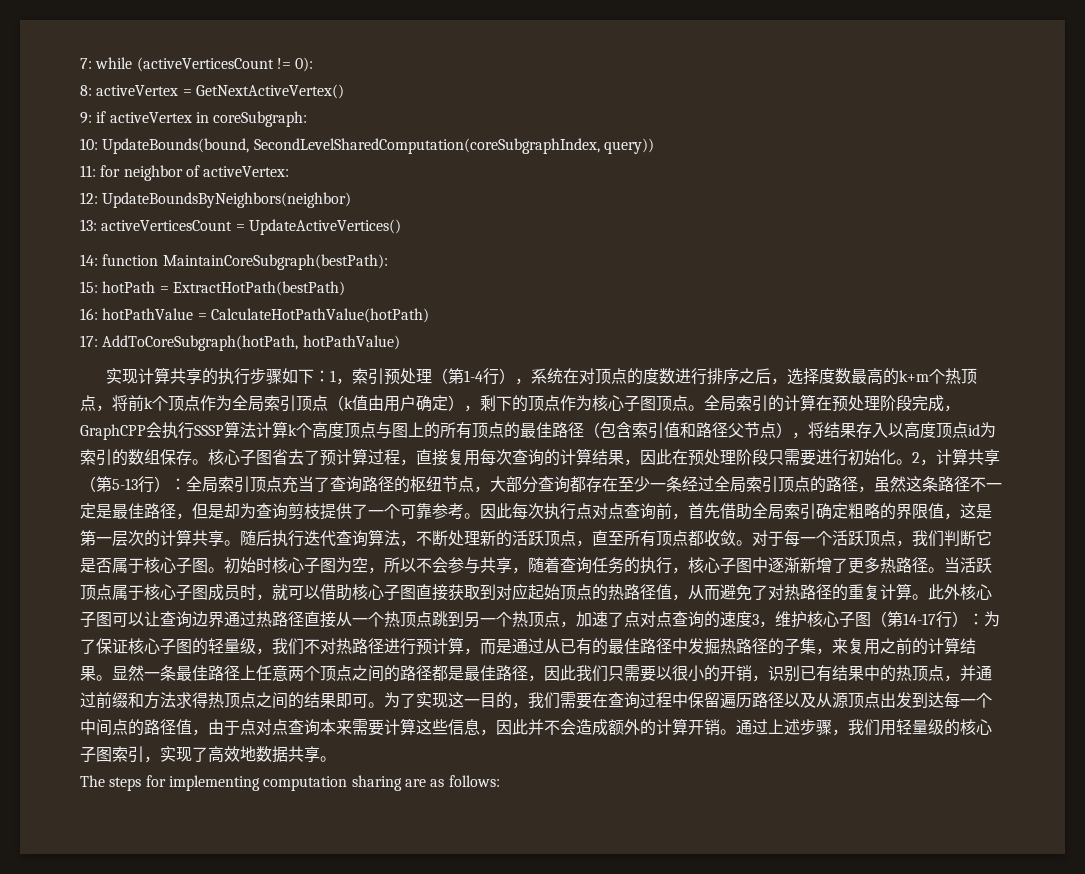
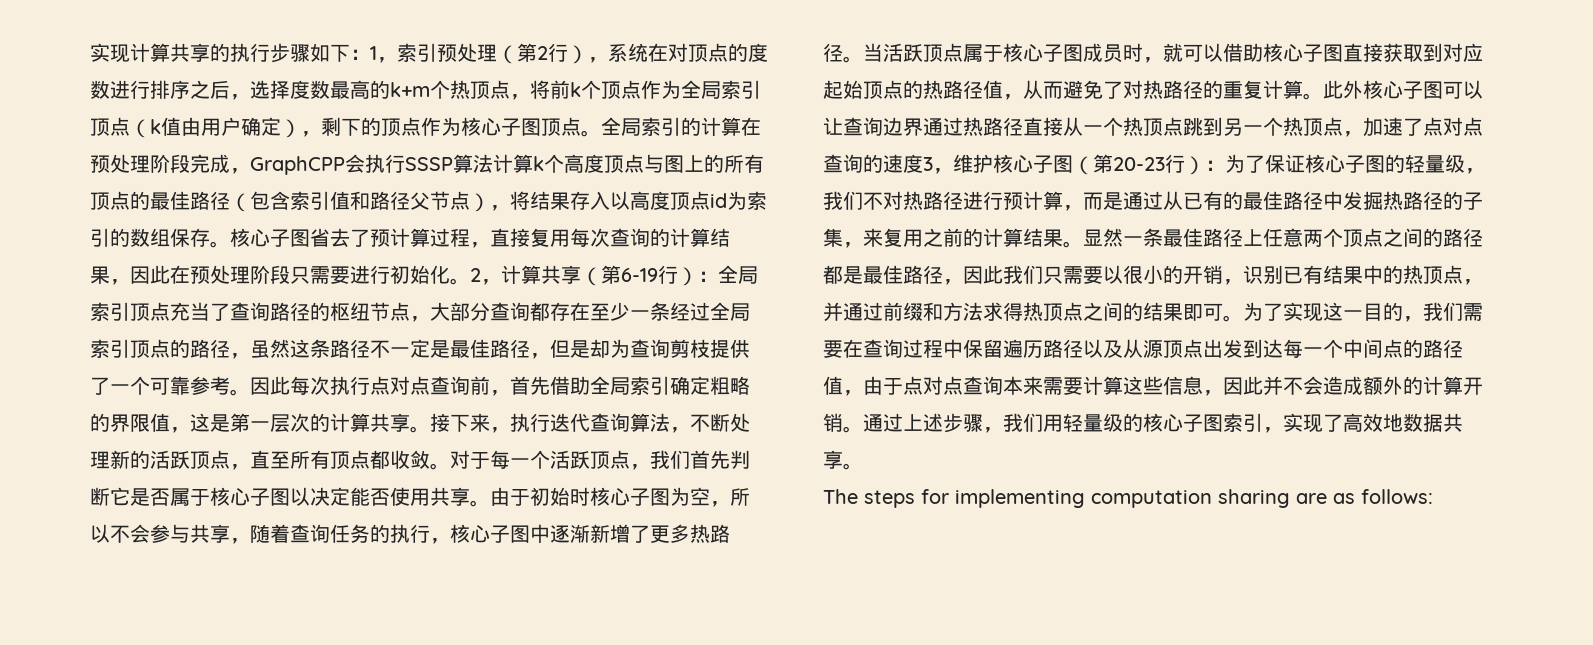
- 7: while (activeVerticesCount != 0):
- 8: activeVertex = GetNextActiveVertex()
- 9: if activeVertex in coreSubgraph:
- 10: UpdateBounds(bound, SecondLevelSharedComputation(coreSubgraphIndex, query))
- 11: for neighbor of activeVertex:
- 12: UpdateBoundsByNeighbors(neighbor)
- 13: activeVerticesCount = UpdateActiveVertices()
- 14: function MaintainCoreSubgraph(bestPath):
- 15: hotPath = ExtractHotPath(bestPath)
- 16: hotPathValue = CalculateHotPathValue(hotPath)
- 17: AddToCoreSubgraph(hotPath, hotPathValue)
- 实现计算共享的执行步骤如下：1，索引预处理（第1-4行），系统在对顶点的度数进行排序之后，选择度数最高的k+m个热顶点，将前k个顶点作为全局索引顶点（k值由用户确定），剩下的顶点作为核心子图顶点。
+ 实现计算共享的执行步骤如下：1，索引预处理（第2行），系统在对顶点的度数进行排序之后，选择度数最高的k+m个热顶点，将前k个顶点作为全局索引顶点（k值由用户确定），剩下的顶点作为核心子图顶点。
- 2，计算共享（第5-13行）：全局索引顶点充当了查询路径的枢纽节点，大部分查询都存在至少一条经过全局索引顶点的路径，虽然这条路径不一定是最佳路径，但是却为查询剪枝提供了一个可靠参考。
+ 2，计算共享（第6-19行）：全局索引顶点充当了查询路径的枢纽节点，大部分查询都存在至少一条经过全局索引顶点的路径，虽然这条路径不一定是最佳路径，但是却为查询剪枝提供了一个可靠参考。
- 随后执行迭代查询算法，不断处理新的活跃顶点，直至所有顶点都收敛。
+ 接下来，执行迭代查询算法，不断处理新的活跃顶点，直至所有顶点都收敛。
- 对于每一个活跃顶点，我们判断它是否属于核心子图。初始时核心子图为空，所以不会参与共享，随着查询任务的执行，核心子图中逐渐新增了更多热路径。
+ 对于每一个活跃顶点，我们首先判断它是否属于核心子图以决定能否使用共享。由于初始时核心子图为空，所以不会参与共享，随着查询任务的执行，核心子图中逐渐新增了更多热路径。
- 此外核心子图可以让查询边界通过热路径直接从一个热顶点跳到另一个热顶点，加速了点对点查询的速度3，维护核心子图（第14-17行）：为了保证核心子图的轻量级，我们不对热路径进行预计算，而是通过从已有的最佳路径中发掘热路径的子集，来复用之前的计算结果。
+ 此外核心子图可以让查询边界通过热路径直接从一个热顶点跳到另一个热顶点，加速了点对点查询的速度3，维护核心子图（第20-23行）：为了保证核心子图的轻量级，我们不对热路径进行预计算，而是通过从已有的最佳路径中发掘热路径的子集，来复用之前的计算结果。

